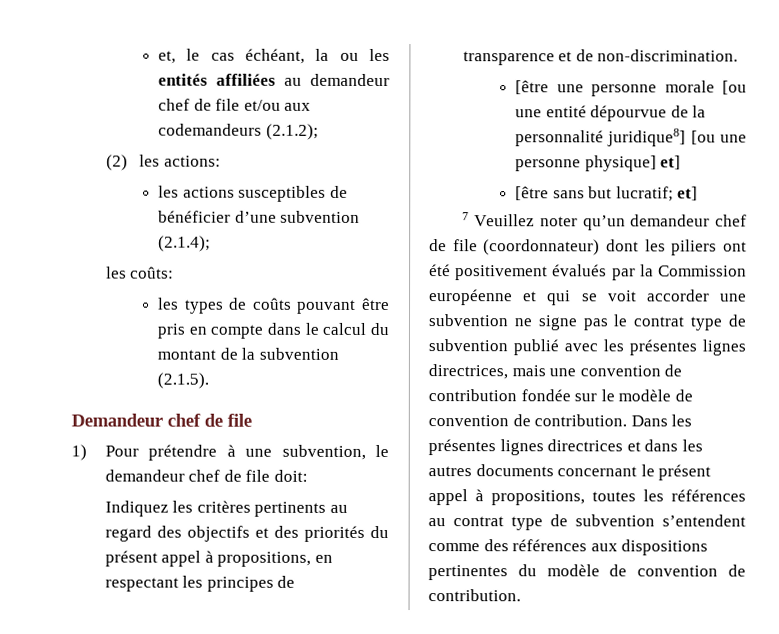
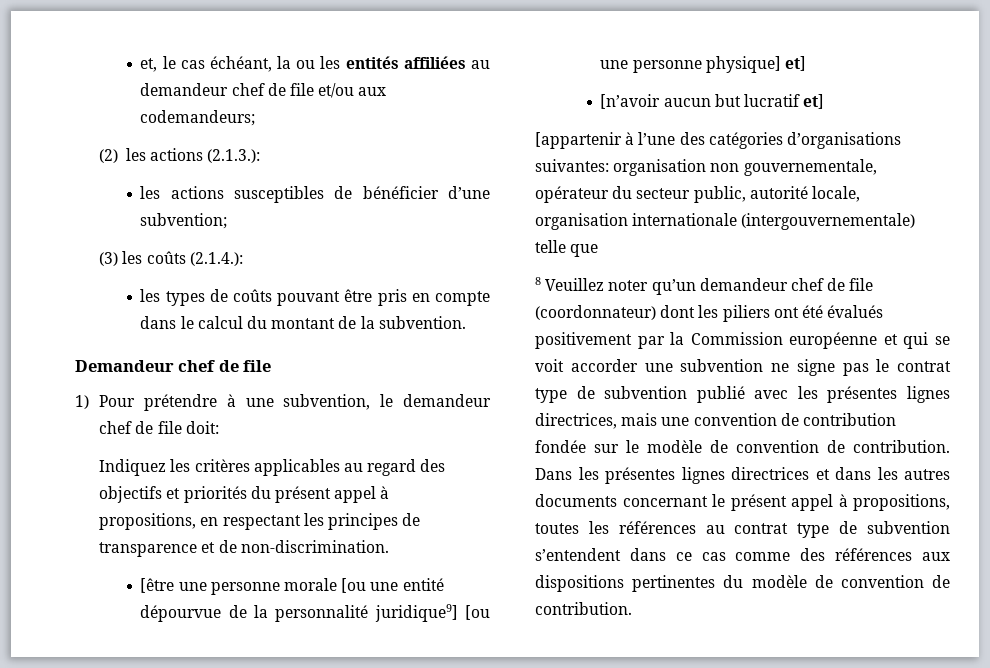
- et, le cas échéant, la ou les entités affiliées au demandeur chef de file et/ou aux codemandeurs (2.1.2);
+ et, le cas échéant, la ou les entités affiliées au demandeur chef de file et/ou aux codemandeurs;
- (2) les actions:
+ (2) les actions (2.1.3.):
- les actions susceptibles de bénéficier d’une subvention (2.1.4);
- les coûts:
+ les actions susceptibles de bénéficier d’une subvention;
+ (3) les coûts (2.1.4.):
- les types de coûts pouvant être pris en compte dans le calcul du montant de la subvention (2.1.5).
+ les types de coûts pouvant être pris en compte dans le calcul du montant de la subvention.
- Indiquez les critères pertinents au regard des objectifs et des priorités du présent appel à propositions, en respectant les principes de transparence et de non-discrimination.
+ Indiquez les critères applicables au regard des objectifs et priorités du présent appel à propositions, en respectant les principes de transparence et de non-discrimination.
- [être une personne morale [ou une entité dépourvue de la personnalité juridique8] [ou une personne physique] et]
+ [être une personne morale [ou une entité dépourvue de la personnalité juridique9] [ou une personne physique] et]
- [être sans but lucratif; et]
- 7 Veuillez noter qu’un demandeur chef de file (coordonnateur) dont les piliers ont été positivement évalués par la Commission européenne et qui se voit accorder une subvention ne signe pas le contrat type de subvention publié avec les présentes lignes directrices, mais une convention de contribution fondée sur le modèle de convention de contribution.
+ [n’avoir aucun but lucratif et]
+ [appartenir à l’une des catégories d’organisations suivantes: organisation non gouvernementale, opérateur du secteur public, autorité locale, organisation internationale (intergouvernementale) telle que
+ 8 Veuillez noter qu’un demandeur chef de file (coordonnateur) dont les piliers ont été évalués positivement par la Commission européenne et qui se voit accorder une subvention ne signe pas le contrat type de subvention publié avec les présentes lignes directrices, mais une convention de contribution fondée sur le modèle de convention de contribution.
- Dans les présentes lignes directrices et dans les autres documents concernant le présent appel à propositions, toutes les références au contrat type de subvention s’entendent comme des références aux dispositions pertinentes du modèle de convention de contribution.
+ Dans les présentes lignes directrices et dans les autres documents concernant le présent appel à propositions, toutes les références au contrat type de subvention s’entendent dans ce cas comme des références aux dispositions pertinentes du modèle de convention de contribution.

